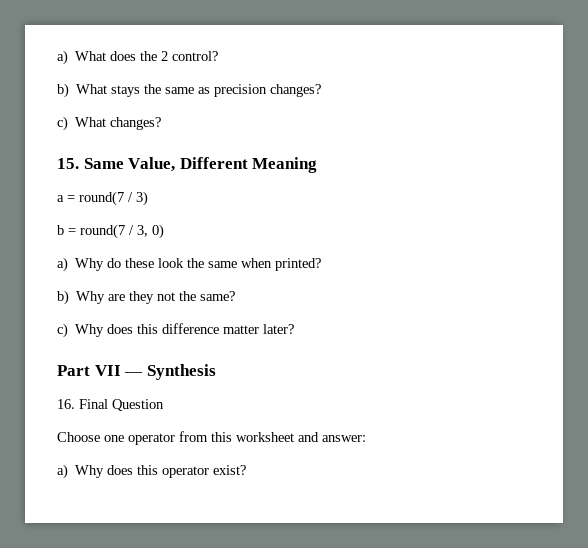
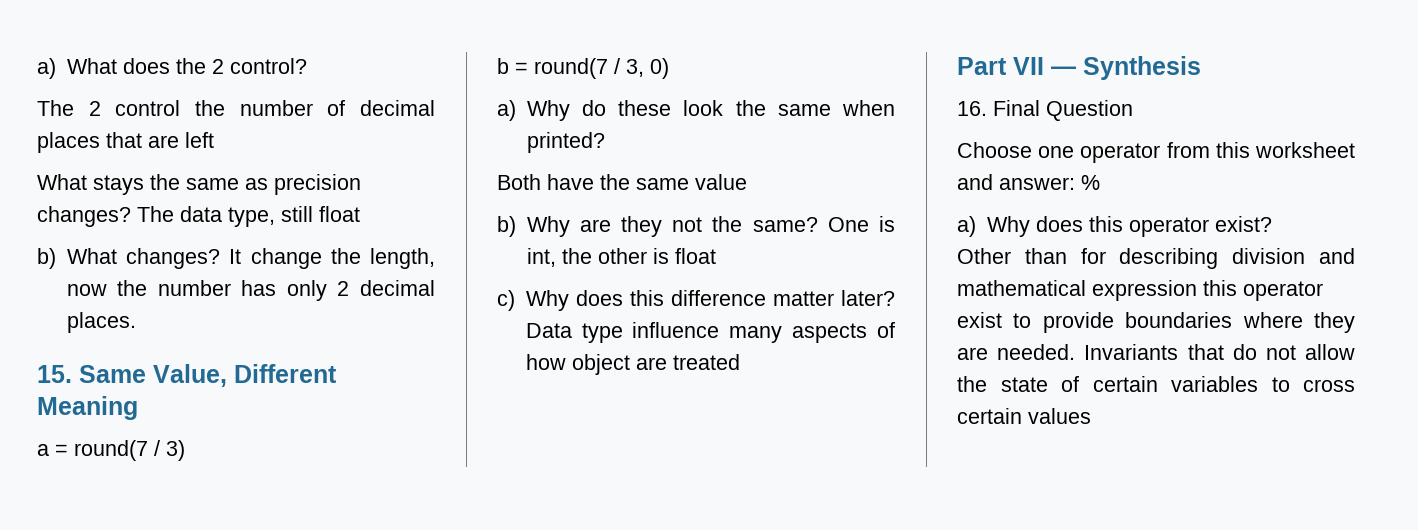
- b) What stays the same as precision changes?
- c) What changes?
+ The 2 control the number of decimal places that are left
+ What stays the same as precision changes? The data type, still float
+ b) What changes? It change the length, now the number has only 2 decimal places.
+ Both have the same value
+ One is int, the other is float
+ Data type influence many aspects of how object are treated
- Choose one operator from this worksheet and answer:
+ Choose one operator from this worksheet and answer: %
+ Other than for describing division and mathematical expression this operator exist to provide boundaries where they are needed. Invariants that do not allow the state of certain variables to cross certain values

